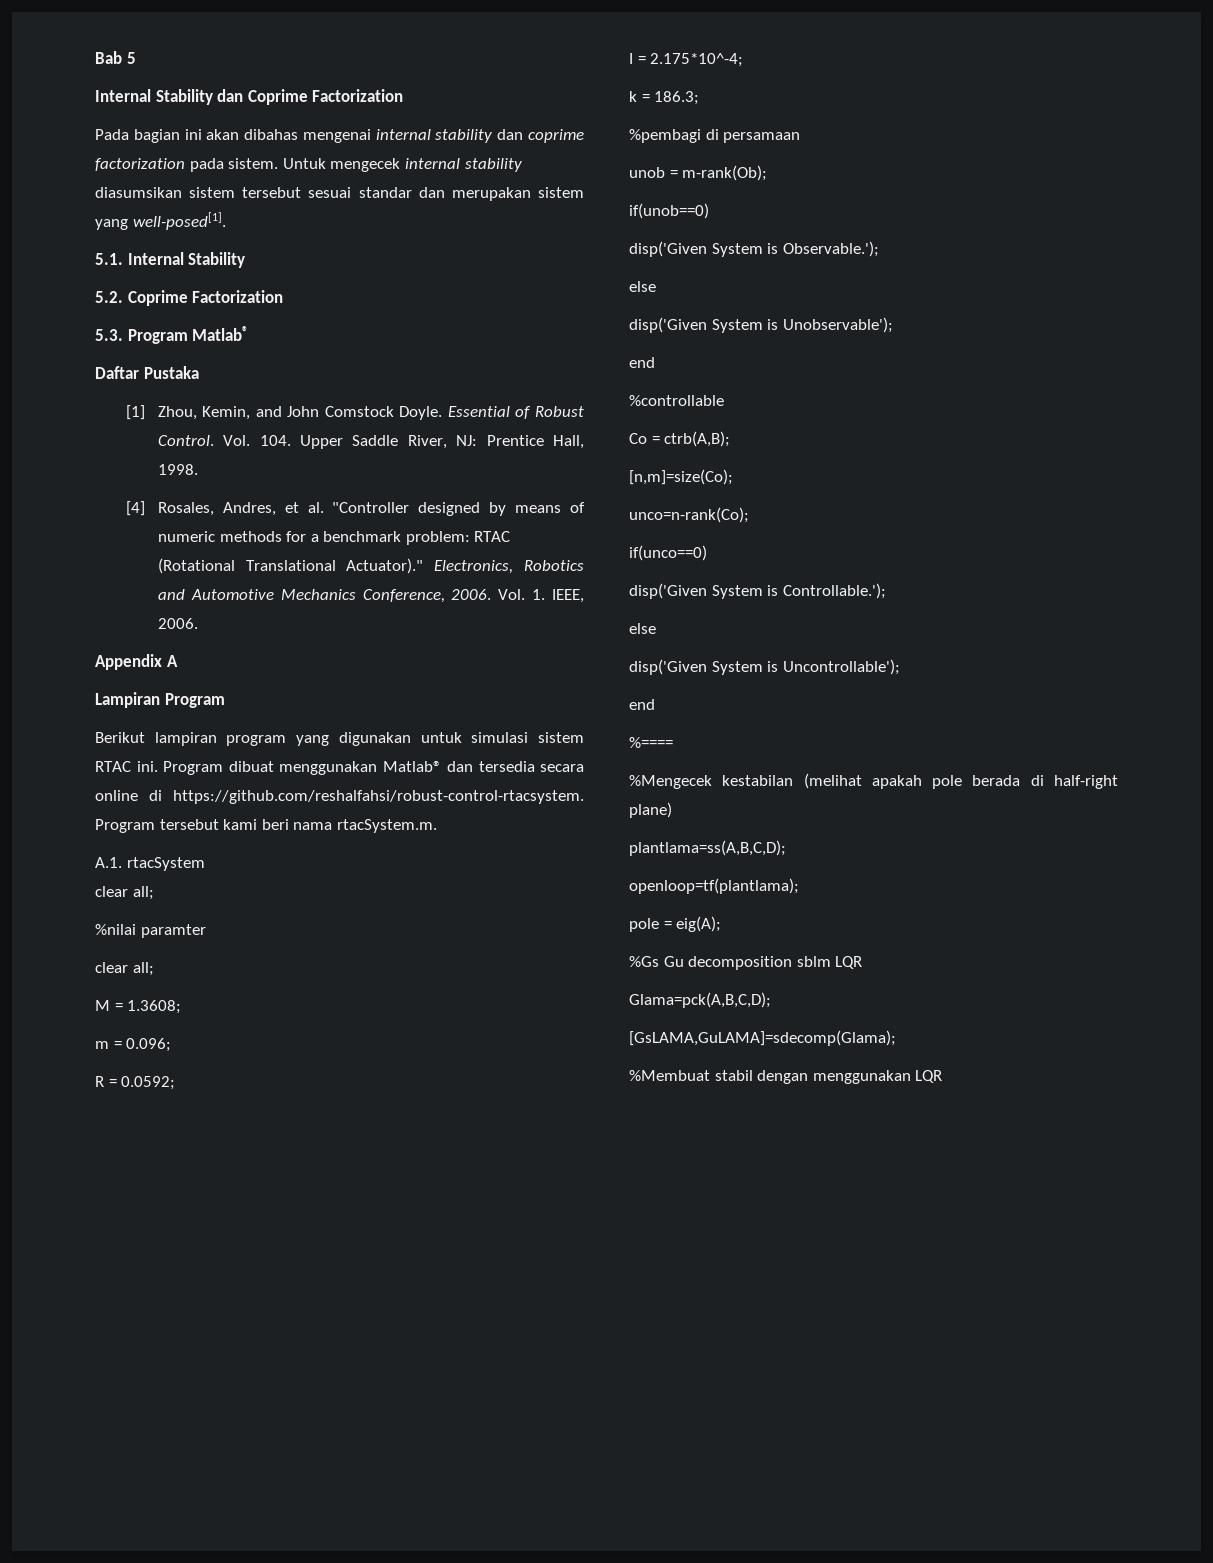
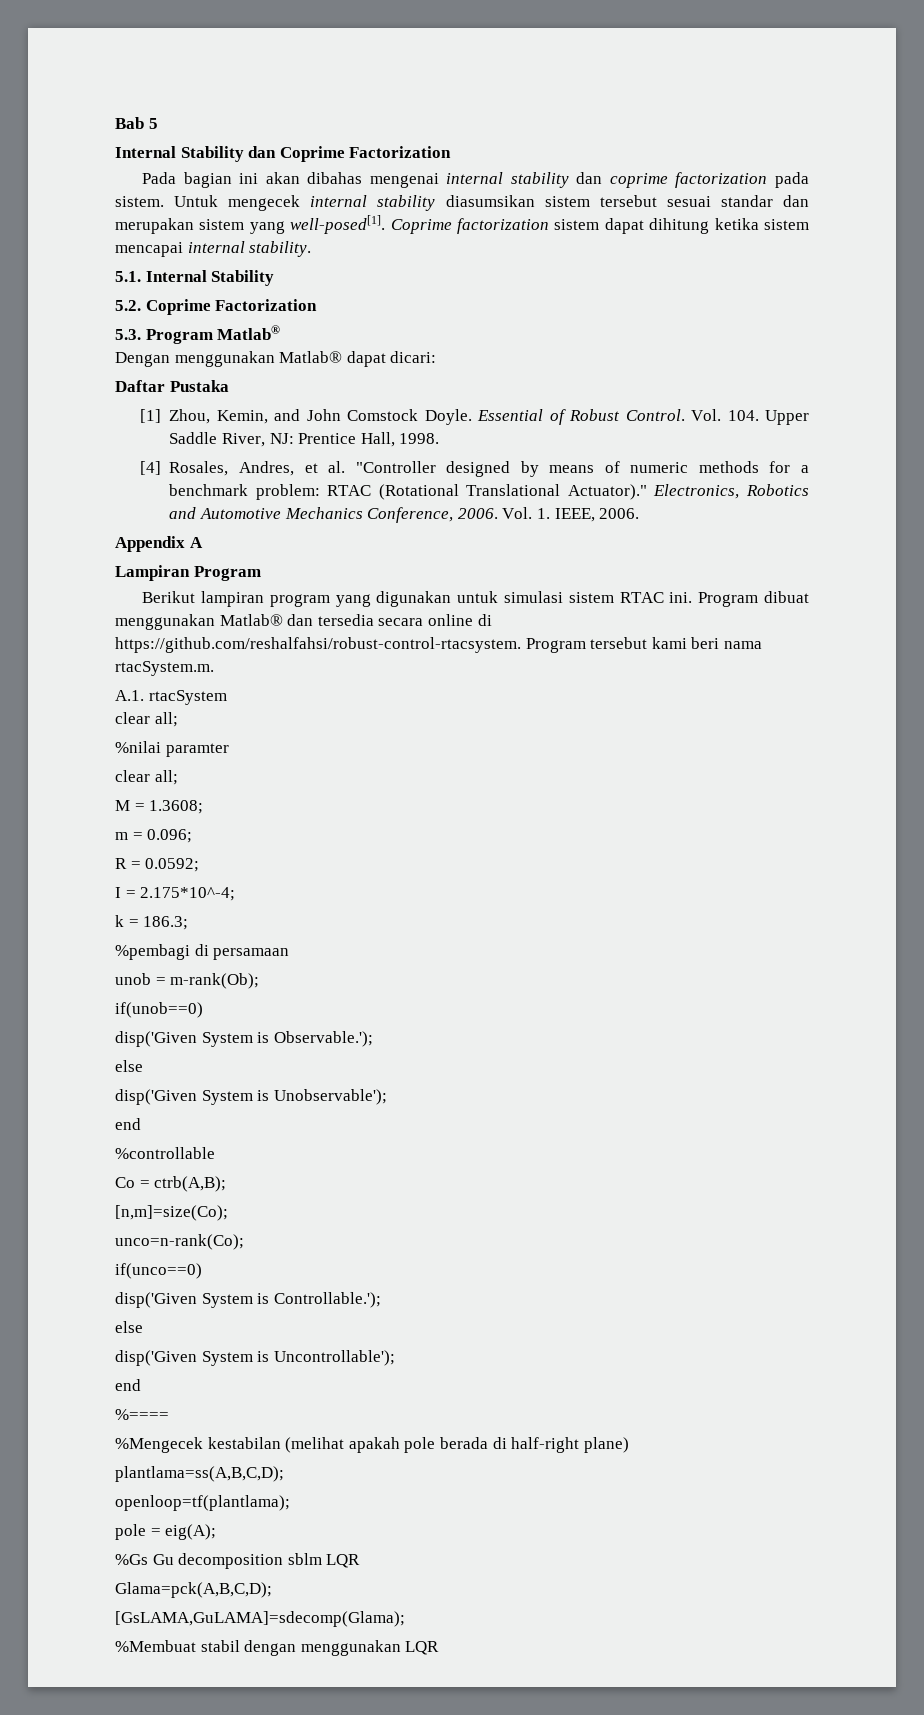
+ Coprime factorization sistem dapat dihitung ketika sistem mencapai internal stability.
+ Dengan menggunakan Matlab® dapat dicari:

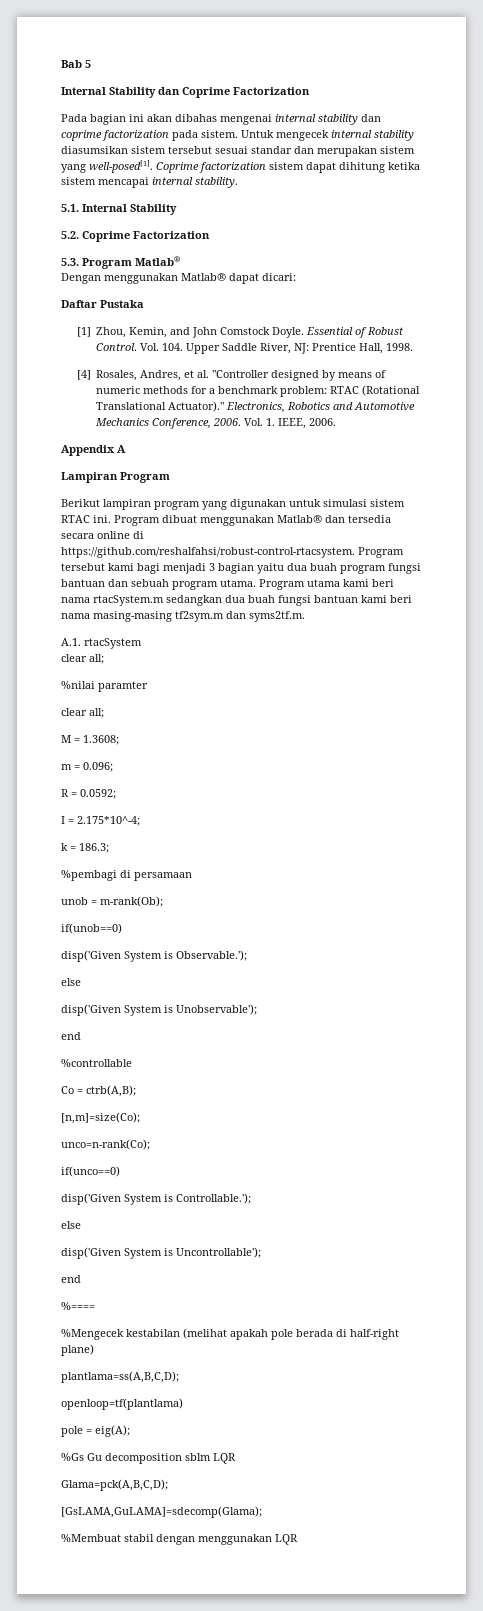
- Program dibuat menggunakan Matlab® dan tersedia secara online di https://github.com/reshalfahsi/robust-control-rtacsystem. Program tersebut kami beri nama rtacSystem.m.
+ Program dibuat menggunakan Matlab® dan tersedia secara online di https://github.com/reshalfahsi/robust-control-rtacsystem. Program tersebut kami bagi menjadi 3 bagian yaitu dua buah program fungsi bantuan dan sebuah program utama. Program utama kami beri nama rtacSystem.m sedangkan dua buah fungsi bantuan kami beri nama masing-masing tf2sym.m dan syms2tf.m.
- openloop=tf(plantlama);
+ openloop=tf(plantlama)

